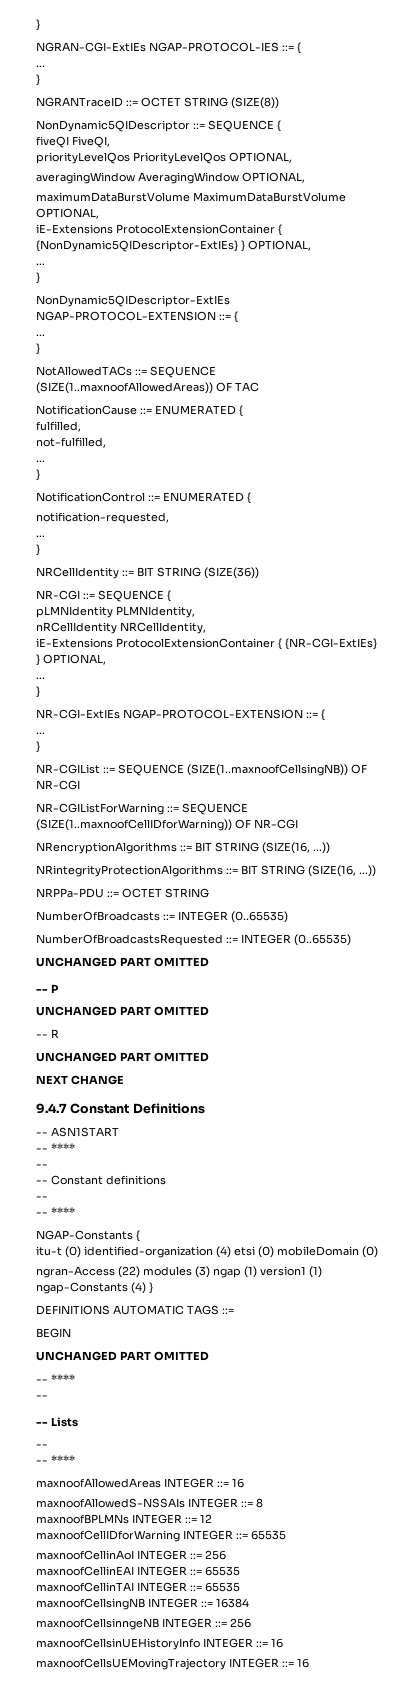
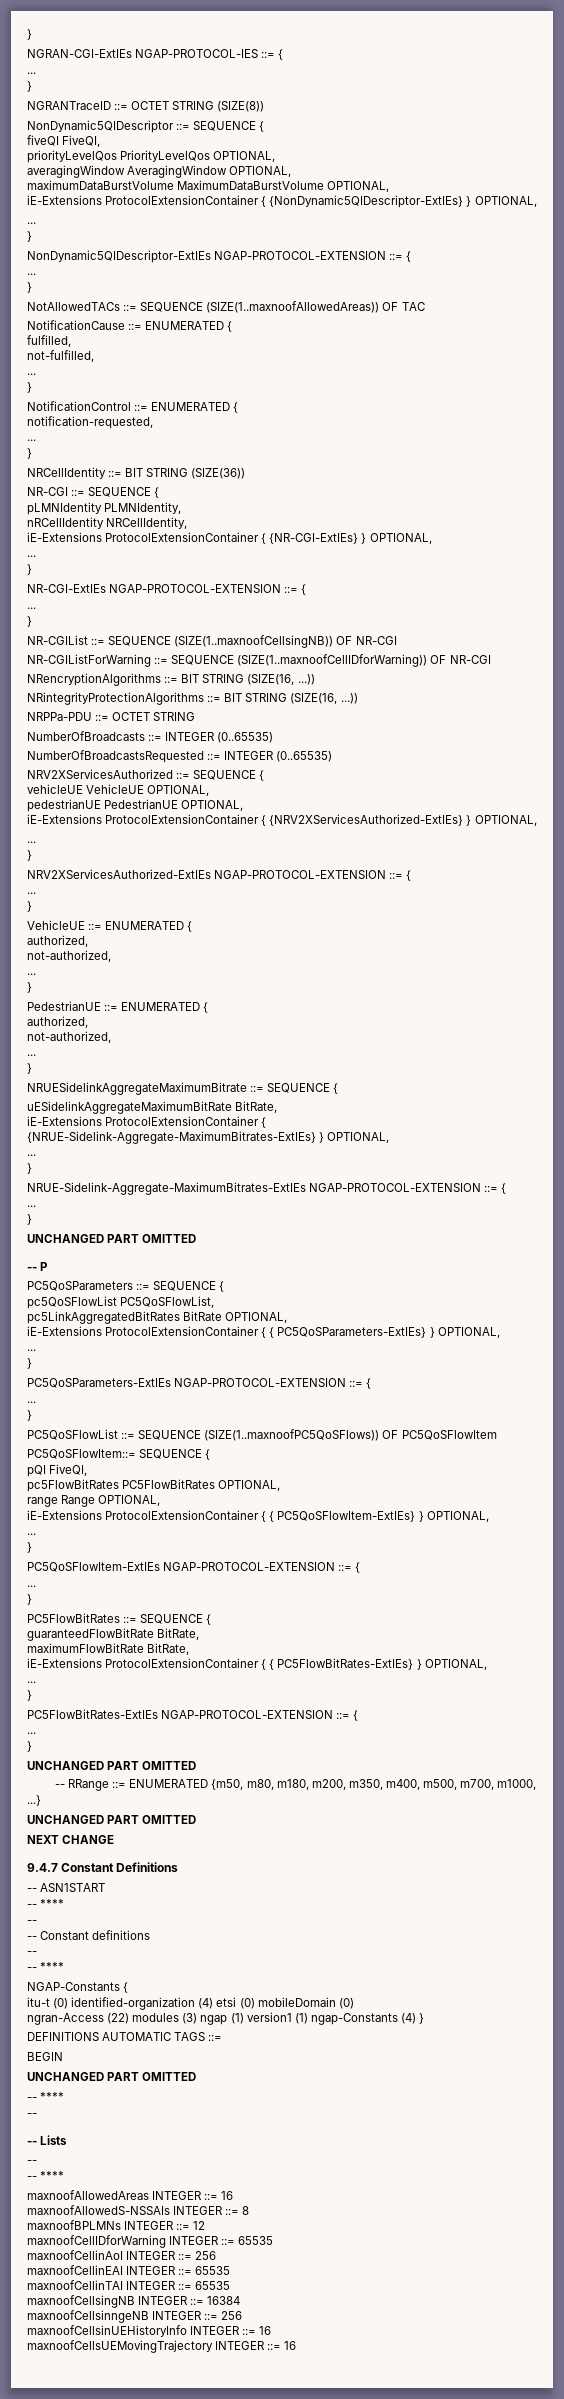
+ NRV2XServicesAuthorized ::= SEQUENCE {
+ vehicleUE VehicleUE OPTIONAL,
+ pedestrianUE PedestrianUE OPTIONAL,
+ iE-Extensions ProtocolExtensionContainer { {NRV2XServicesAuthorized-ExtIEs} } OPTIONAL,
+ ...
+ }
+ NRV2XServicesAuthorized-ExtIEs NGAP-PROTOCOL-EXTENSION ::= {
+ ...
+ }
+ VehicleUE ::= ENUMERATED {
+ authorized,
+ not-authorized,
+ ...
+ }
+ PedestrianUE ::= ENUMERATED {
+ authorized,
+ not-authorized,
+ ...
+ }
+ NRUESidelinkAggregateMaximumBitrate ::= SEQUENCE {
+ uESidelinkAggregateMaximumBitRate BitRate,
+ iE-Extensions ProtocolExtensionContainer { {NRUE-Sidelink-Aggregate-MaximumBitrates-ExtIEs} } OPTIONAL,
+ ...
+ }
+ NRUE-Sidelink-Aggregate-MaximumBitrates-ExtIEs NGAP-PROTOCOL-EXTENSION ::= {
+ ...
+ }
  -- P
+ PC5QoSParameters ::= SEQUENCE {
+ pc5QoSFlowList PC5QoSFlowList,
+ pc5LinkAggregatedBitRates BitRate OPTIONAL,
+ iE-Extensions ProtocolExtensionContainer { { PC5QoSParameters-ExtIEs} } OPTIONAL,
+ ...
+ }
+ PC5QoSParameters-ExtIEs NGAP-PROTOCOL-EXTENSION ::= {
+ ...
+ }
+ PC5QoSFlowList ::= SEQUENCE (SIZE(1..maxnoofPC5QoSFlows)) OF PC5QoSFlowItem
+ PC5QoSFlowItem::= SEQUENCE {
+ pQI FiveQI,
+ pc5FlowBitRates PC5FlowBitRates OPTIONAL,
+ range Range OPTIONAL,
+ iE-Extensions ProtocolExtensionContainer { { PC5QoSFlowItem-ExtIEs} } OPTIONAL,
+ ...
+ }
+ PC5QoSFlowItem-ExtIEs NGAP-PROTOCOL-EXTENSION ::= {
+ ...
+ }
+ PC5FlowBitRates ::= SEQUENCE {
+ guaranteedFlowBitRate BitRate,
+ maximumFlowBitRate BitRate,
+ iE-Extensions ProtocolExtensionContainer { { PC5FlowBitRates-ExtIEs} } OPTIONAL,
+ ...
+ }
+ PC5FlowBitRates-ExtIEs NGAP-PROTOCOL-EXTENSION ::= {
+ ...
+ }
  UNCHANGED PART OMITTED
- -- R
+ -- RRange ::= ENUMERATED {m50, m80, m180, m200, m350, m400, m500, m700, m1000, ...}

